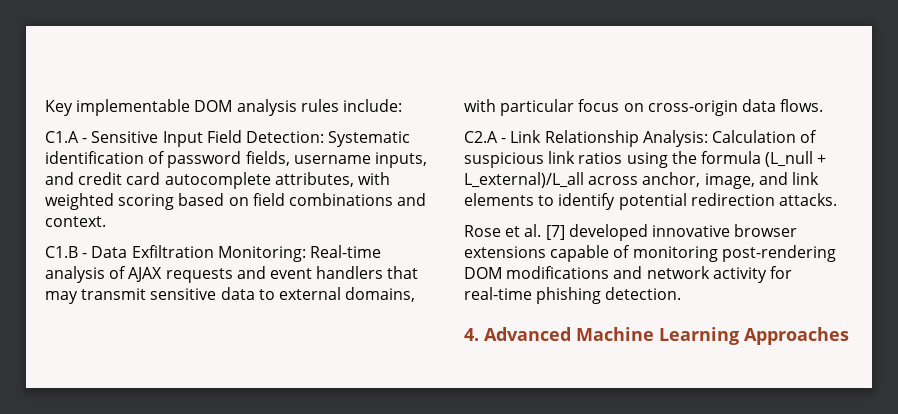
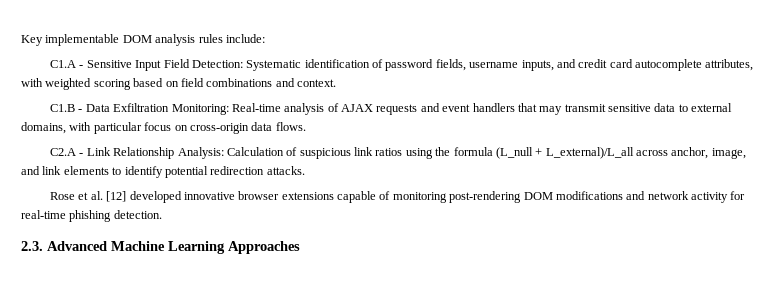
- Rose et al. [7] developed innovative browser extensions capable of monitoring post-rendering DOM modifications and network activity for real-time phishing detection.
+ Rose et al. [12] developed innovative browser extensions capable of monitoring post-rendering DOM modifications and network activity for real-time phishing detection.
- 4. Advanced Machine Learning Approaches
+ 2.3. Advanced Machine Learning Approaches

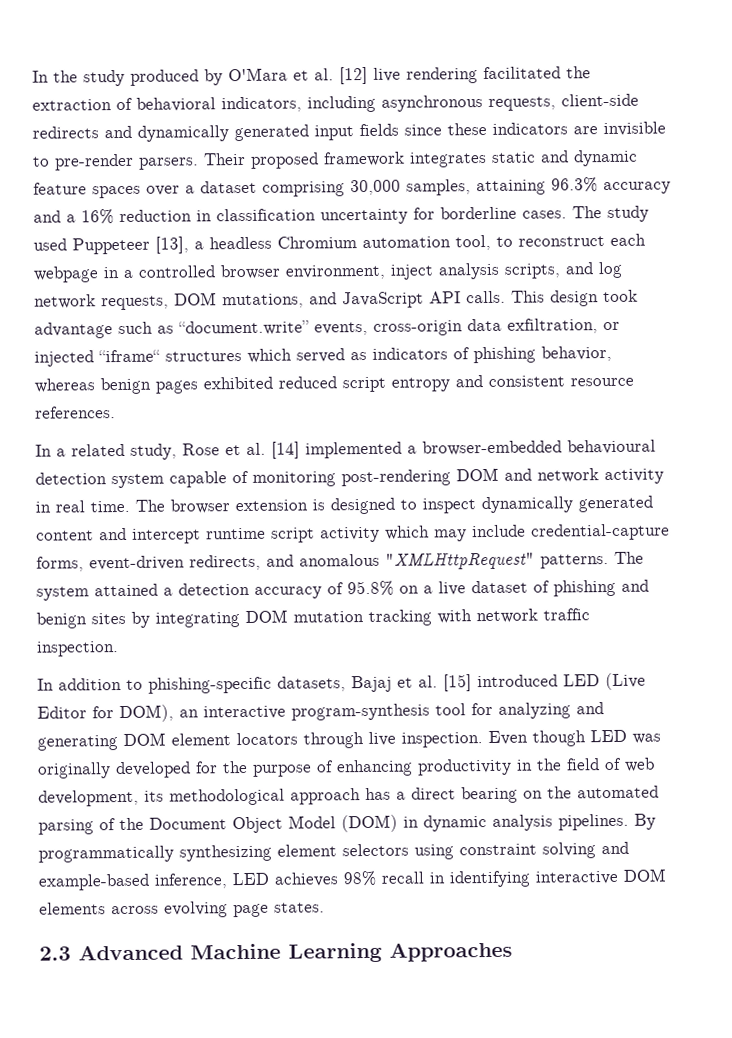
- Key implementable DOM analysis rules include:
- C1.A - Sensitive Input Field Detection: Systematic identification of password fields, username inputs, and credit card autocomplete attributes, with weighted scoring based on field combinations and context.
- C1.B - Data Exfiltration Monitoring: Real-time analysis of AJAX requests and event handlers that may transmit sensitive data to external domains, with particular focus on cross-origin data flows.
- C2.A - Link Relationship Analysis: Calculation of suspicious link ratios using the formula (L_null + L_external)/L_all across anchor, image, and link elements to identify potential redirection attacks.
- Rose et al. [12] developed innovative browser extensions capable of monitoring post-rendering DOM modifications and network activity for real-time phishing detection.
- 2.3. Advanced Machine Learning Approaches
+ In the study produced by O'Mara et al. [12] live rendering facilitated the extraction of behavioral indicators, including asynchronous requests, client-side redirects and dynamically generated input fields since these indicators are invisible to pre-render parsers. Their proposed framework integrates static and dynamic feature spaces over a dataset comprising 30,000 samples, attaining 96.3% accuracy and a 16% reduction in classification uncertainty for borderline cases. The study used Puppeteer [13], a headless Chromium automation tool, to reconstruct each webpage in a controlled browser environment, inject analysis scripts, and log network requests, DOM mutations, and JavaScript API calls. This design took advantage such as “document.write” events, cross-origin data exfiltration, or injected “iframe“ structures which served as indicators of phishing behavior, whereas benign pages exhibited reduced script entropy and consistent resource references.
+ In a related study, Rose et al. [14] implemented a browser-embedded behavioural detection system capable of monitoring post-rendering DOM and network activity in real time. The browser extension is designed to inspect dynamically generated content and intercept runtime script activity which may include credential-capture forms, event-driven redirects, and anomalous "XMLHttpRequest" patterns. The system attained a detection accuracy of 95.8% on a live dataset of phishing and benign sites by integrating DOM mutation tracking with network traffic inspection.
+ In addition to phishing-specific datasets, Bajaj et al. [15] introduced LED (Live Editor for DOM), an interactive program-synthesis tool for analyzing and generating DOM element locators through live inspection. Even though LED was originally developed for the purpose of enhancing productivity in the field of web development, its methodological approach has a direct bearing on the automated parsing of the Document Object Model (DOM) in dynamic analysis pipelines. By programmatically synthesizing element selectors using constraint solving and example-based inference, LED achieves 98% recall in identifying interactive DOM elements across evolving page states.
+ 2.3 Advanced Machine Learning Approaches

